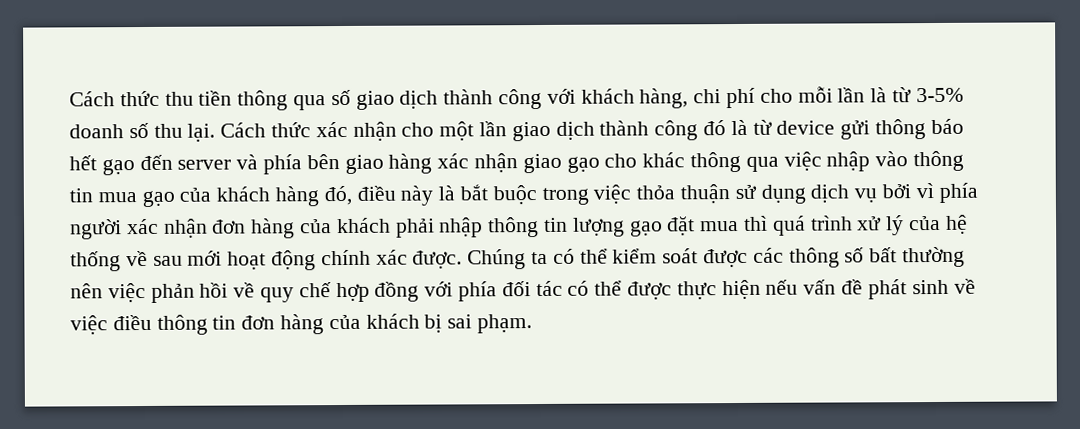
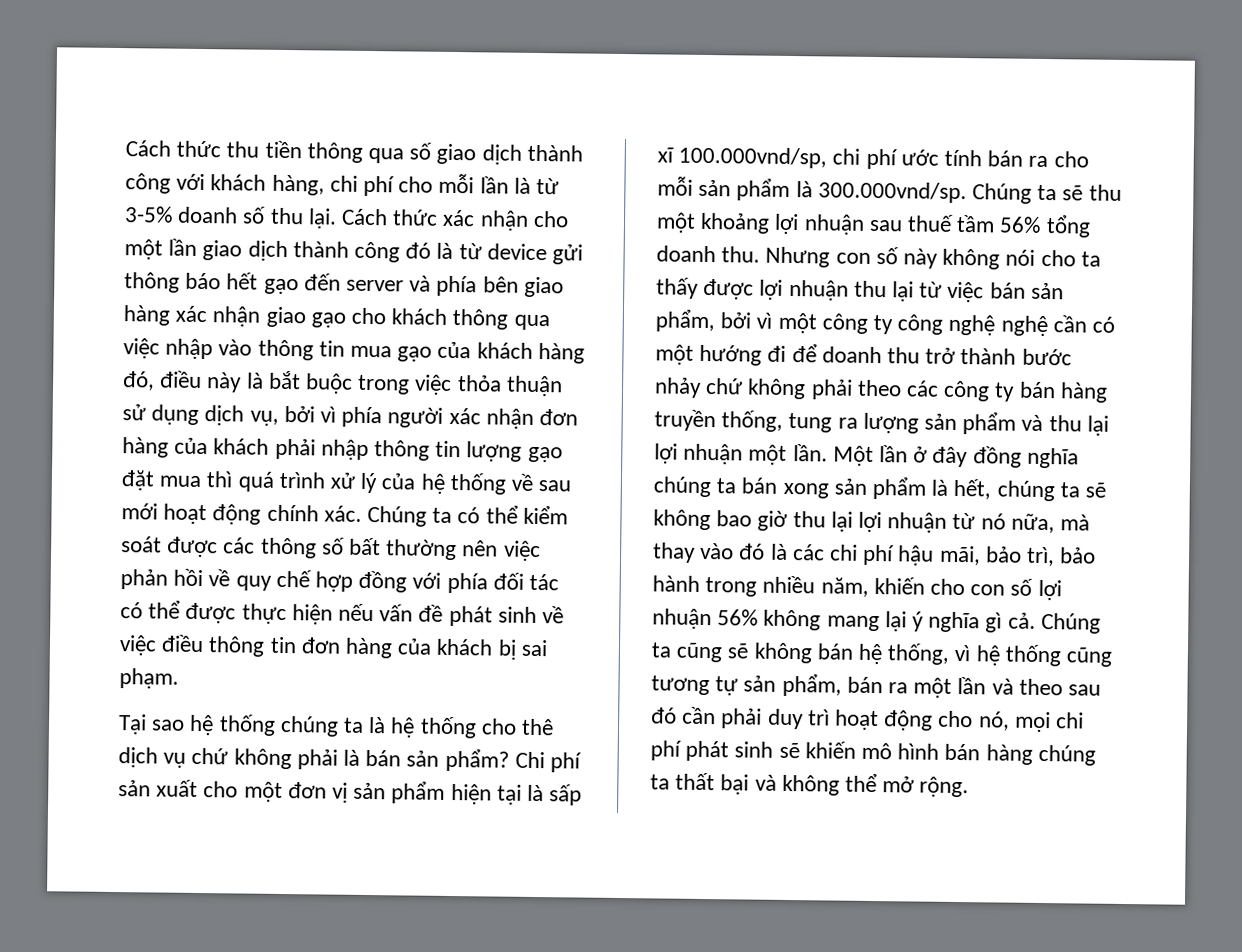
- Cách thức xác nhận cho một lần giao dịch thành công đó là từ device gửi thông báo hết gạo đến server và phía bên giao hàng xác nhận giao gạo cho khác thông qua việc nhập vào thông tin mua gạo của khách hàng đó, điều này là bắt buộc trong việc thỏa thuận sử dụng dịch vụ bởi vì phía người xác nhận đơn hàng của khách phải nhập thông tin lượng gạo đặt mua thì quá trình xử lý của hệ thống về sau mới hoạt động chính xác được.
+ Cách thức xác nhận cho một lần giao dịch thành công đó là từ device gửi thông báo hết gạo đến server và phía bên giao hàng xác nhận giao gạo cho khách thông qua việc nhập vào thông tin mua gạo của khách hàng đó, điều này là bắt buộc trong việc thỏa thuận sử dụng dịch vụ, bởi vì phía người xác nhận đơn hàng của khách phải nhập thông tin lượng gạo đặt mua thì quá trình xử lý của hệ thống về sau mới hoạt động chính xác.
+ Tại sao hệ thống chúng ta là hệ thống cho thê dịch vụ chứ không phải là bán sản phẩm? Chi phí sản xuất cho một đơn vị sản phẩm hiện tại là sấp xĩ 100.000vnd/sp, chi phí ước tính bán ra cho mỗi sản phẩm là 300.000vnd/sp. Chúng ta sẽ thu một khoảng lợi nhuận sau thuế tầm 56% tổng doanh thu. Nhưng con số này không nói cho ta thấy được lợi nhuận thu lại từ việc bán sản phẩm, bởi vì một công ty công nghệ nghệ cần có một hướng đi để doanh thu trở thành bước nhảy chứ không phải theo các công ty bán hàng truyền thống, tung ra lượng sản phẩm và thu lại lợi nhuận một lần. Một lần ở đây đồng nghĩa chúng ta bán xong sản phẩm là hết, chúng ta sẽ không bao giờ thu lại lợi nhuận từ nó nữa, mà thay vào đó là các chi phí hậu mãi, bảo trì, bảo hành trong nhiều năm, khiến cho con số lợi nhuận 56% không mang lại ý nghĩa gì cả. Chúng ta cũng sẽ không bán hệ thống, vì hệ thống cũng tương tự sản phẩm, bán ra một lần và theo sau đó cần phải duy trì hoạt động cho nó, mọi chi phí phát sinh sẽ khiến mô hình bán hàng chúng ta thất bại và không thể mở rộng.

